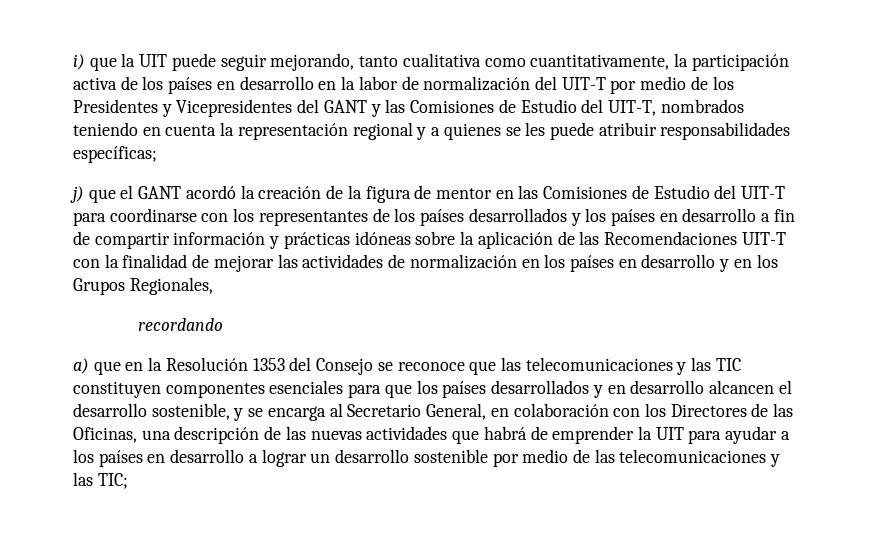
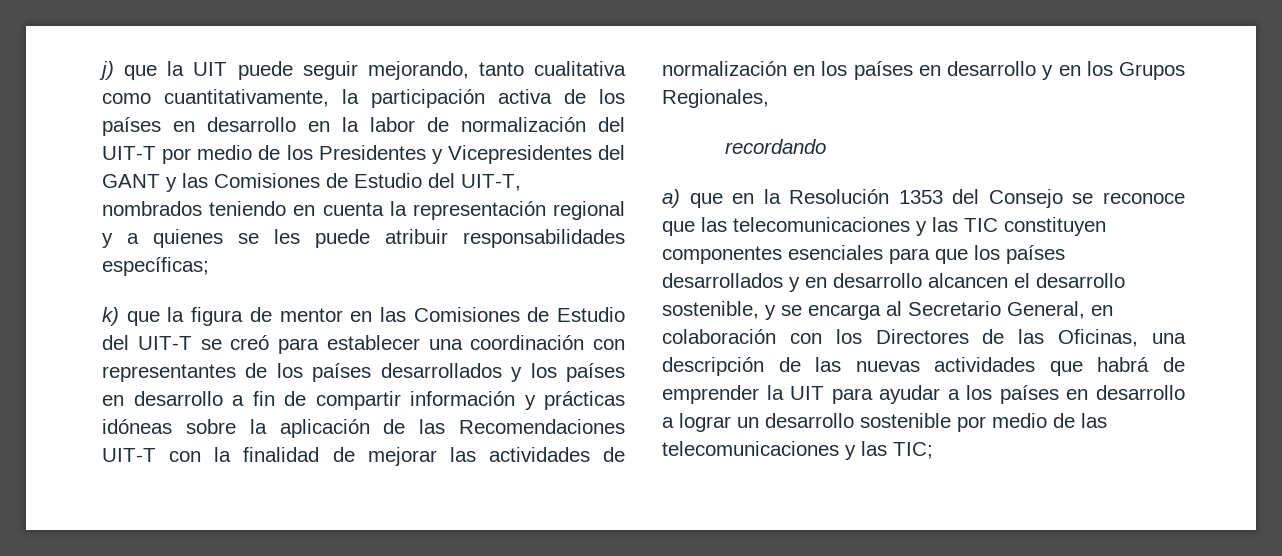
- i) que la UIT puede seguir mejorando, tanto cualitativa como cuantitativamente, la participación activa de los países en desarrollo en la labor de normalización del UIT-T por medio de los Presidentes y Vicepresidentes del GANT y las Comisiones de Estudio del UIT-T, nombrados teniendo en cuenta la representación regional y a quienes se les puede atribuir responsabilidades específicas;
+ j) que la UIT puede seguir mejorando, tanto cualitativa como cuantitativamente, la participación activa de los países en desarrollo en la labor de normalización del UIT-T por medio de los Presidentes y Vicepresidentes del GANT y las Comisiones de Estudio del UIT-T, nombrados teniendo en cuenta la representación regional y a quienes se les puede atribuir responsabilidades específicas;
- j) que el GANT acordó la creación de la figura de mentor en las Comisiones de Estudio del UIT-T para coordinarse con los representantes de los países desarrollados y los países en desarrollo a fin de compartir información y prácticas idóneas sobre la aplicación de las Recomendaciones UIT-T con la finalidad de mejorar las actividades de normalización en los países en desarrollo y en los Grupos Regionales,
+ k) que la figura de mentor en las Comisiones de Estudio del UIT-T se creó para establecer una coordinación con representantes de los países desarrollados y los países en desarrollo a fin de compartir información y prácticas idóneas sobre la aplicación de las Recomendaciones UIT-T con la finalidad de mejorar las actividades de normalización en los países en desarrollo y en los Grupos Regionales,

